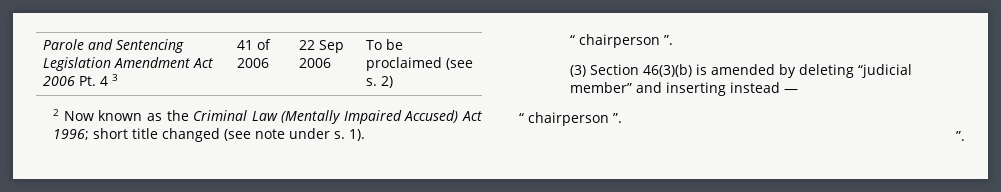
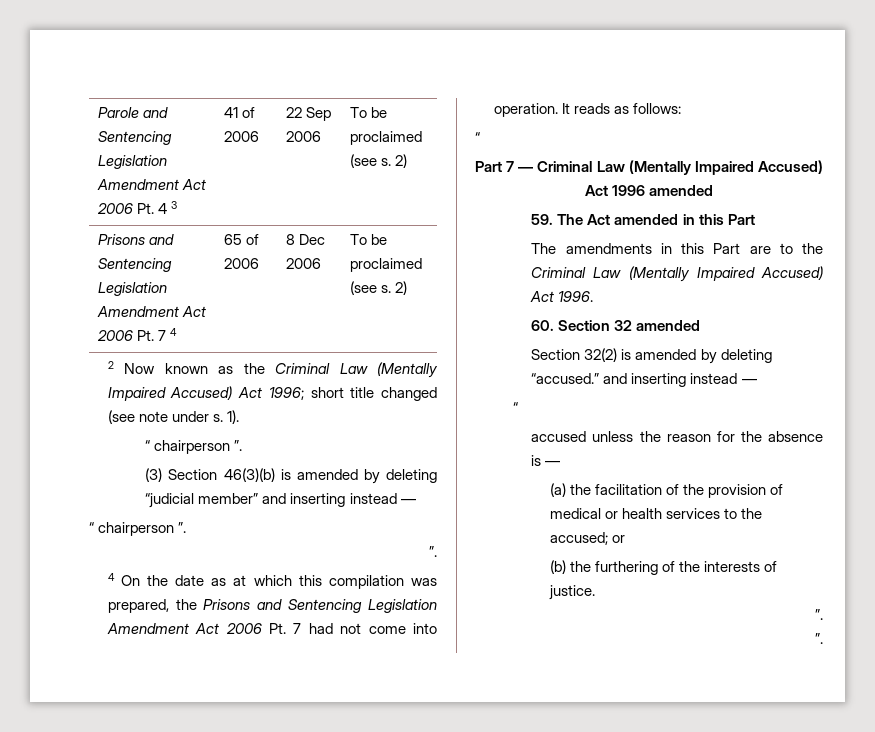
+ Prisons and Sentencing Legislation Amendment Act 2006 Pt. 7 4 | 65 of 2006 | 8 Dec 2006 | To be proclaimed (see s. 2)
+ 4 On the date as at which this compilation was prepared, the Prisons and Sentencing Legislation Amendment Act 2006 Pt. 7 had not come into operation. It reads as follows:
+ “
+ Part 7 — Criminal Law (Mentally Impaired Accused) Act 1996 amended
+ 59. The Act amended in this Part
+ The amendments in this Part are to the Criminal Law (Mentally Impaired Accused) Act 1996.
+ 60. Section 32 amended
+ Section 32(2) is amended by deleting “accused.” and inserting instead —
+ “
+ accused unless the reason for the absence is —
+ (a) the facilitation of the provision of medical or health services to the accused; or
+ (b) the furthering of the interests of justice.
+ ”.
+ ”.

